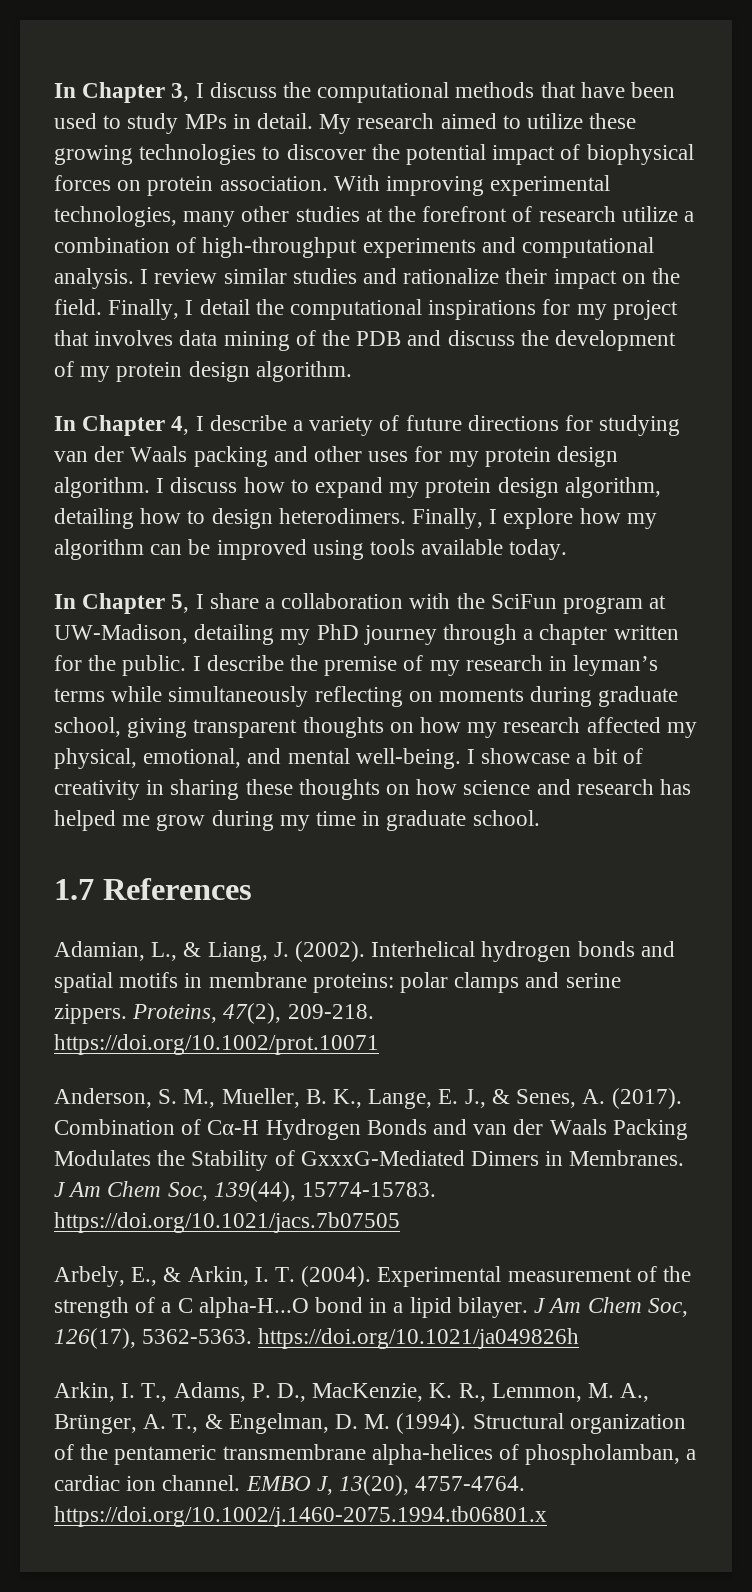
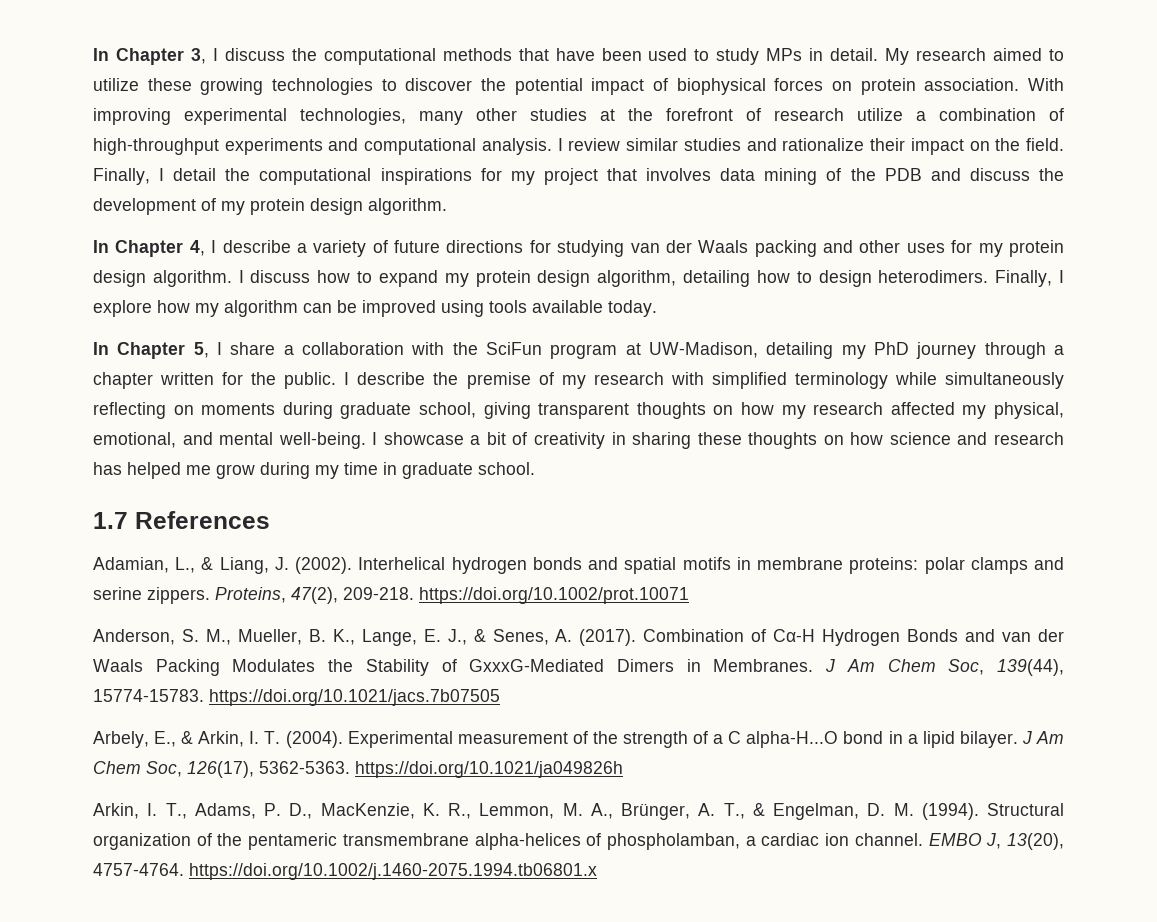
- I describe the premise of my research in leyman’s terms while simultaneously reflecting on moments during graduate school, giving transparent thoughts on how my research affected my physical, emotional, and mental well-being.
+ I describe the premise of my research with simplified terminology while simultaneously reflecting on moments during graduate school, giving transparent thoughts on how my research affected my physical, emotional, and mental well-being.

